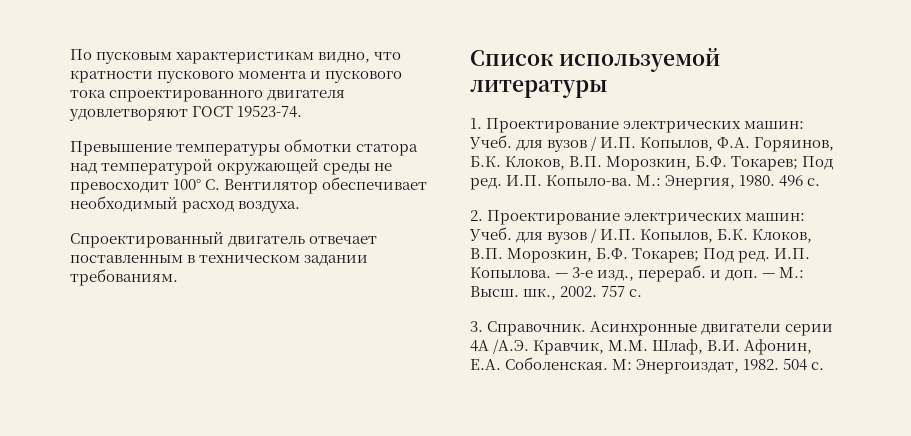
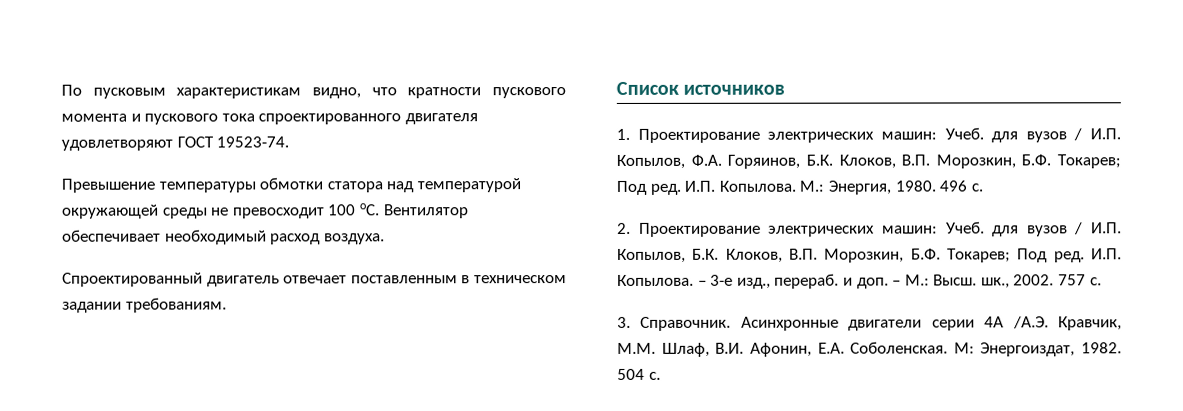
- Превышение температуры обмотки статора над температурой окружающей среды не превосходит 100° С. Вентилятор обеспечивает необходимый расход воздуха.
+ Превышение температуры обмотки статора над температурой окружающей среды не превосходит 100 оС. Вентилятор обеспечивает необходимый расход воздуха.
- Список используемой литературы
+ Список источников
- 1. Проектирование электрических машин: Учеб. для вузов / И.П. Копылов, Ф.А. Горяинов, Б.К. Клоков, В.П. Морозкин, Б.Ф. Токарев; Под ред. И.П. Копыло-ва.
+ 1. Проектирование электрических машин: Учеб. для вузов / И.П. Копылов, Ф.А. Горяинов, Б.К. Клоков, В.П. Морозкин, Б.Ф. Токарев; Под ред. И.П. Копылова.
- — 3-е изд., перераб. и доп.
+ – 3-е изд., перераб. и доп.
- — М.: Высш. шк., 2002.
+ – М.: Высш. шк., 2002.

